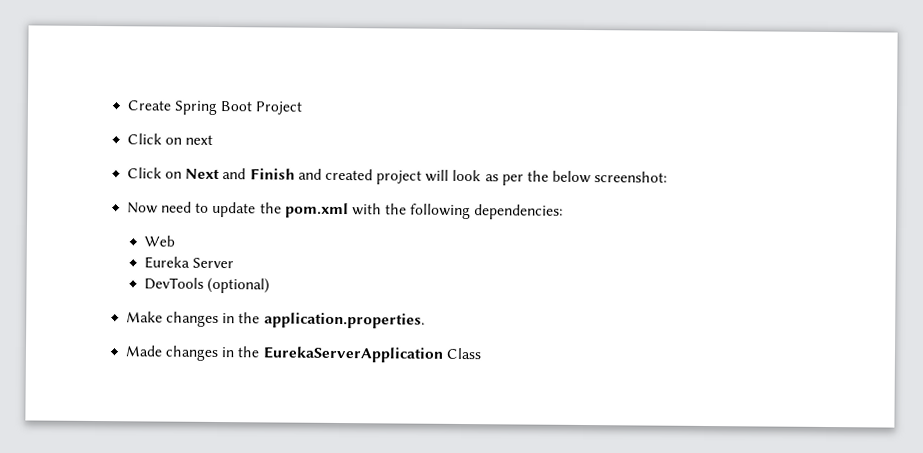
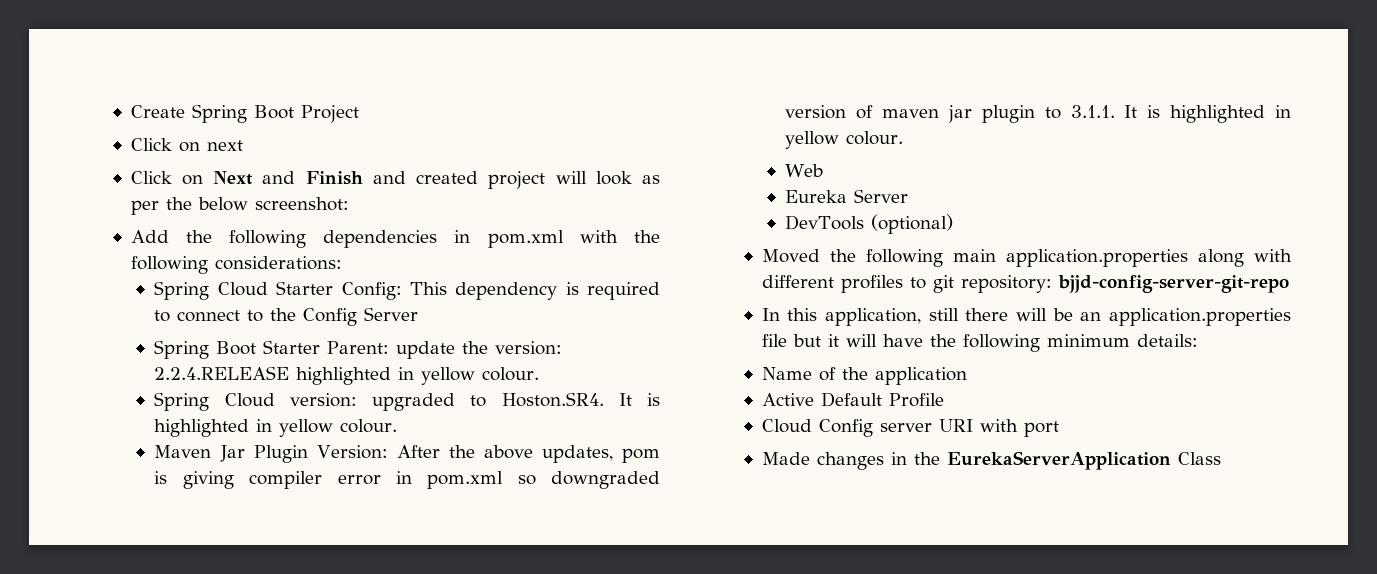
- Now need to update the pom.xml with the following dependencies:
+ Add the following dependencies in pom.xml with the following considerations:
+ Spring Cloud Starter Config: This dependency is required to connect to the Config Server
+ Spring Boot Starter Parent: update the version: 2.2.4.RELEASE highlighted in yellow colour.
+ Spring Cloud version: upgraded to Hoston.SR4. It is highlighted in yellow colour.
+ Maven Jar Plugin Version: After the above updates, pom is giving compiler error in pom.xml so downgraded version of maven jar plugin to 3.1.1. It is highlighted in yellow colour.
- Make changes in the application.properties.
+ Moved the following main application.properties along with different profiles to git repository: bjjd-config-server-git-repo
+ In this application, still there will be an application.properties file but it will have the following minimum details:
+ Name of the application
+ Active Default Profile
+ Cloud Config server URI with port

